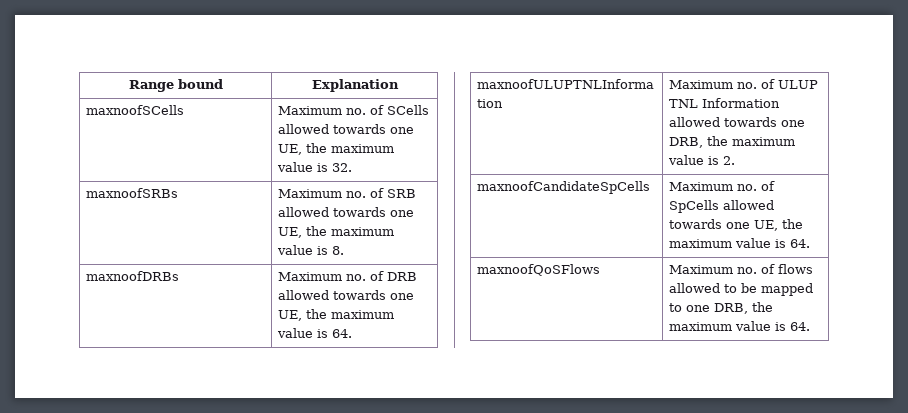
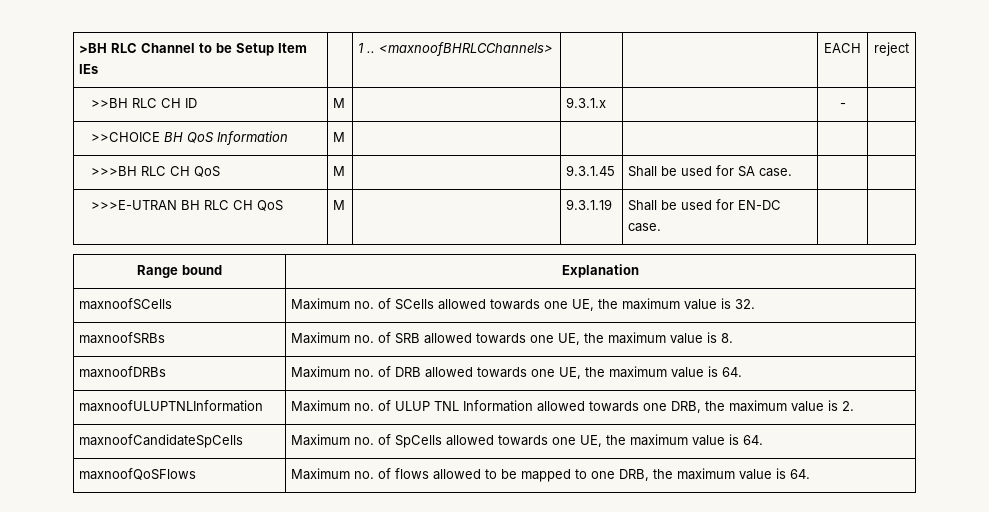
+ >BH RLC Channel to be Setup Item IEs | | 1 .. <maxnoofBHRLCChannels> | | | EACH | reject
+ >>BH RLC CH ID | M | | 9.3.1.x | | - |
+ >>CHOICE BH QoS Information | M | | | | |
+ >>>BH RLC CH QoS | M | | 9.3.1.45 | Shall be used for SA case. | |
+ >>>E-UTRAN BH RLC CH QoS | M | | 9.3.1.19 | Shall be used for EN-DC case. | |

